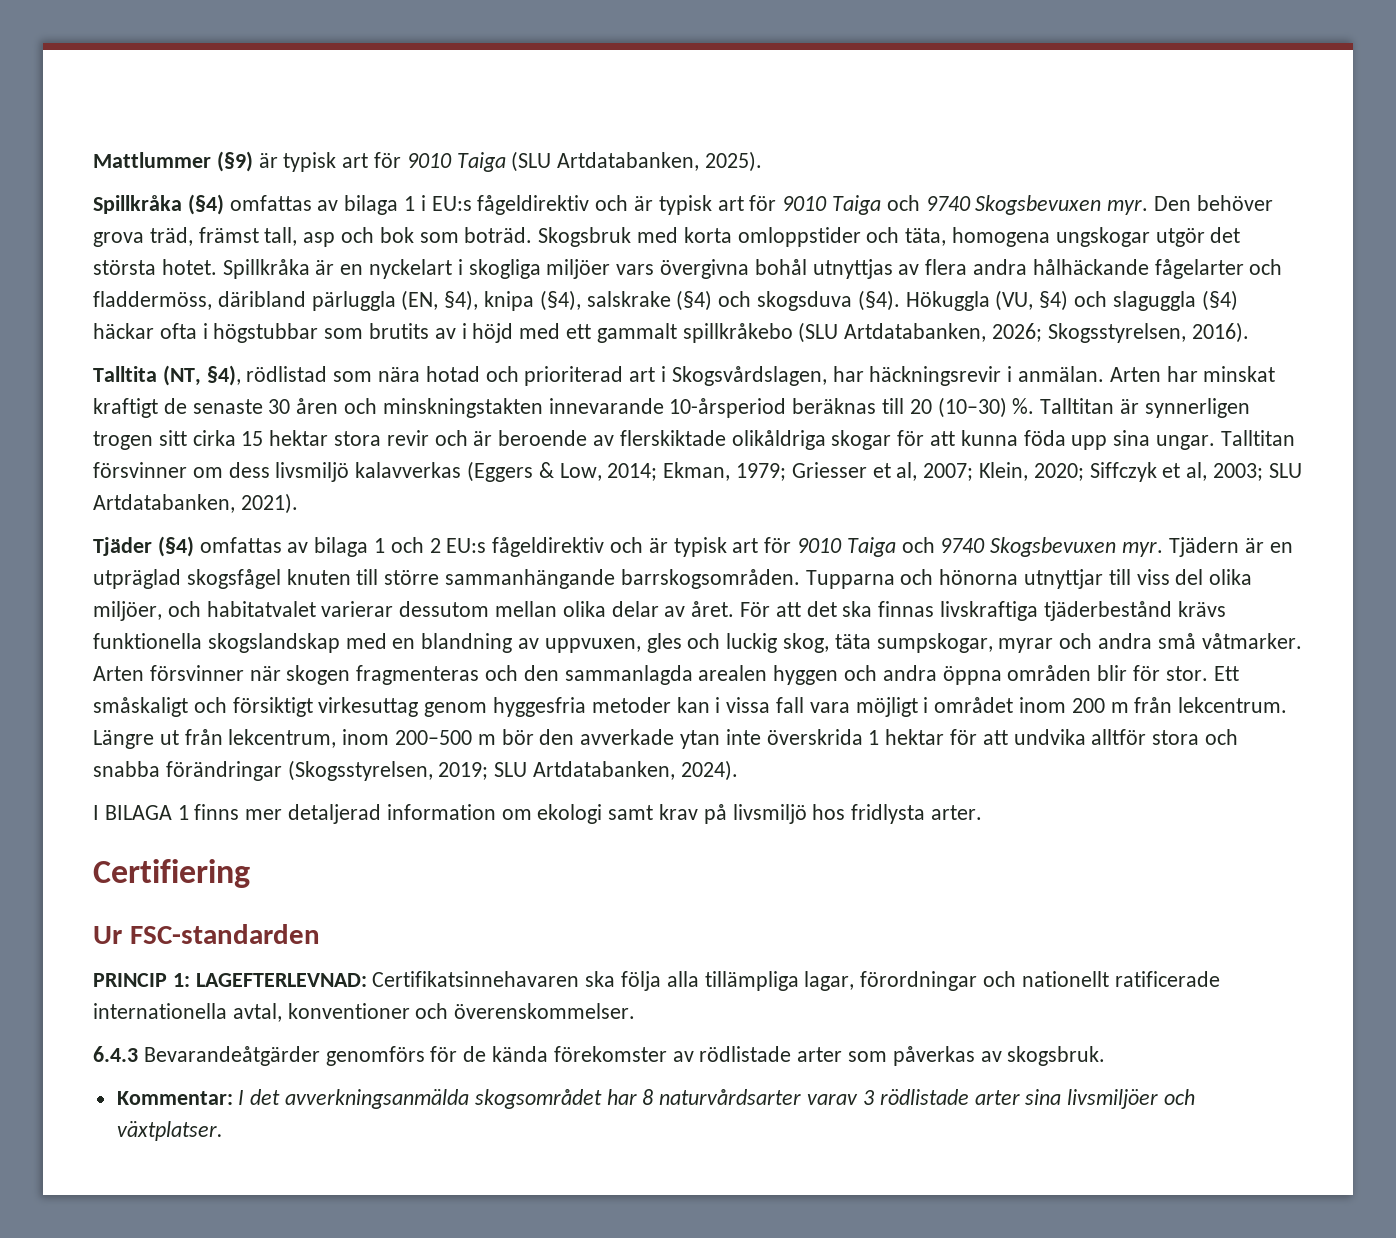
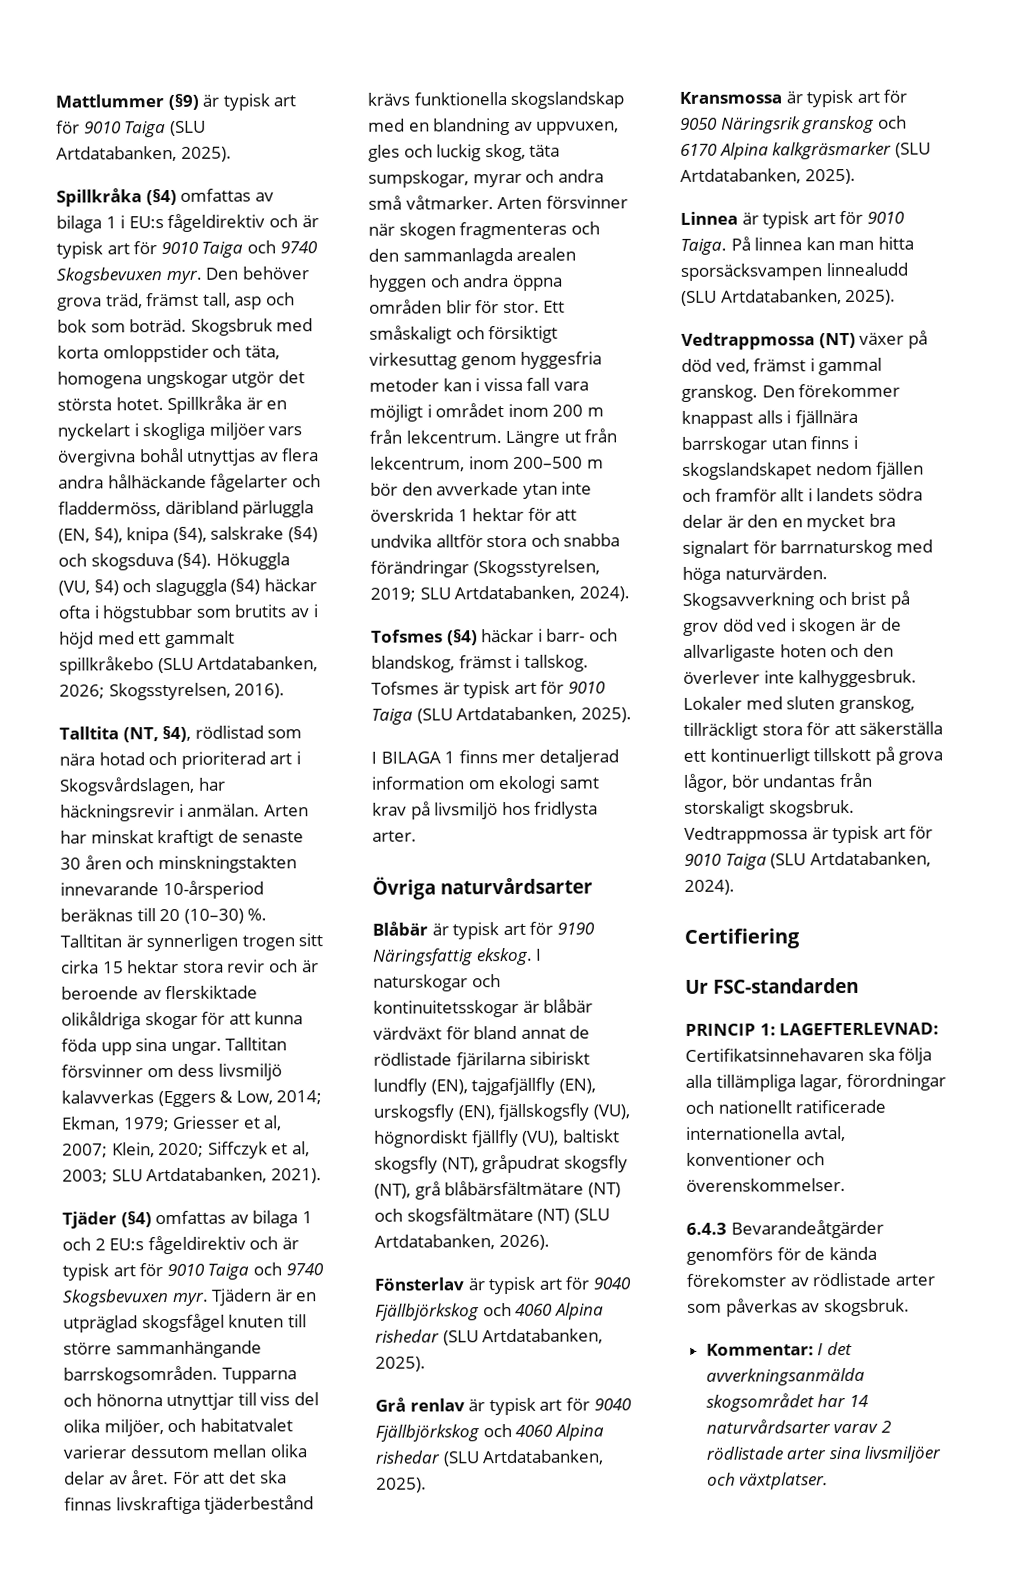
+ Tofsmes (§4) häckar i barr- och blandskog, främst i tallskog. Tofsmes är typisk art för 9010 Taiga (SLU Artdatabanken, 2025).
+ Övriga naturvårdsarter
+ Blåbär är typisk art för 9190 Näringsfattig ekskog. I naturskogar och kontinuitetsskogar är blåbär värdväxt för bland annat de rödlistade fjärilarna sibiriskt lundfly (EN), tajgafjällfly (EN), urskogsfly (EN), fjällskogsfly (VU), högnordiskt fjällfly (VU), baltiskt skogsfly (NT), gråpudrat skogsfly (NT), grå blåbärsfältmätare (NT) och skogsfältmätare (NT) (SLU Artdatabanken, 2026).
+ Fönsterlav är typisk art för 9040 Fjällbjörkskog och 4060 Alpina rishedar (SLU Artdatabanken, 2025).
+ Grå renlav är typisk art för 9040 Fjällbjörkskog och 4060 Alpina rishedar (SLU Artdatabanken, 2025).
+ Kransmossa är typisk art för 9050 Näringsrik granskog och 6170 Alpina kalkgräsmarker (SLU Artdatabanken, 2025).
+ Linnea är typisk art för 9010 Taiga. På linnea kan man hitta sporsäcksvampen linnealudd (SLU Artdatabanken, 2025).
+ Vedtrappmossa (NT) växer på död ved, främst i gammal granskog. Den förekommer knappast alls i fjällnära barrskogar utan finns i skogslandskapet nedom fjällen och framför allt i landets södra delar är den en mycket bra signalart för barrnaturskog med höga naturvärden. Skogsavverkning och brist på grov död ved i skogen är de allvarligaste hoten och den överlever inte kalhyggesbruk. Lokaler med sluten granskog, tillräckligt stora för att säkerställa ett kontinuerligt tillskott på grova lågor, bör undantas från storskaligt skogsbruk. Vedtrappmossa är typisk art för 9010 Taiga (SLU Artdatabanken, 2024).
- Kommentar: I det avverkningsanmälda skogsområdet har 8 naturvårdsarter varav 3 rödlistade arter sina livsmiljöer och växtplatser.
+ Kommentar: I det avverkningsanmälda skogsområdet har 14 naturvårdsarter varav 2 rödlistade arter sina livsmiljöer och växtplatser.

